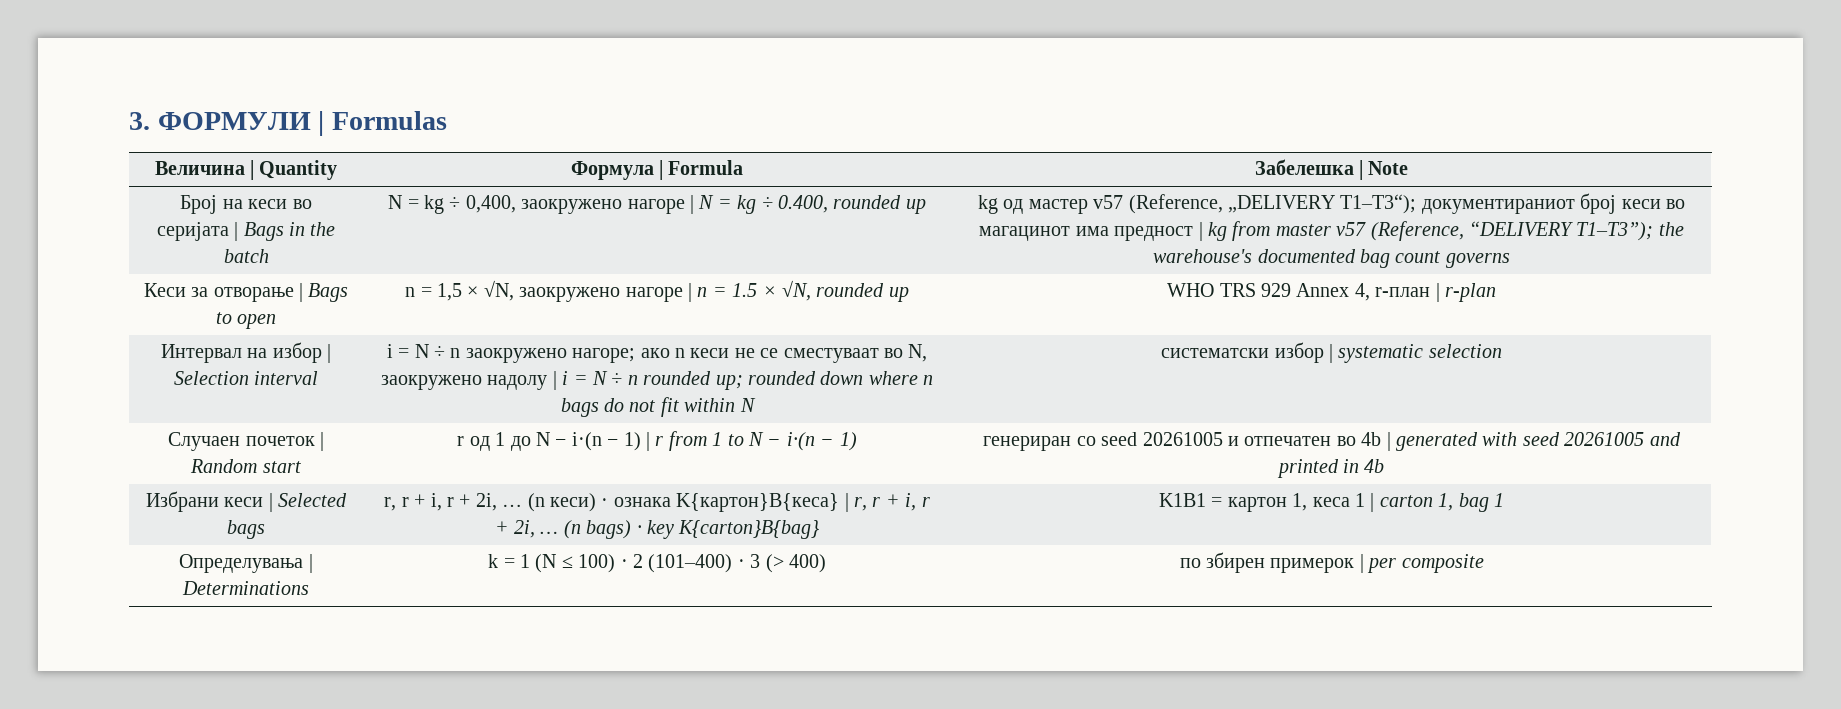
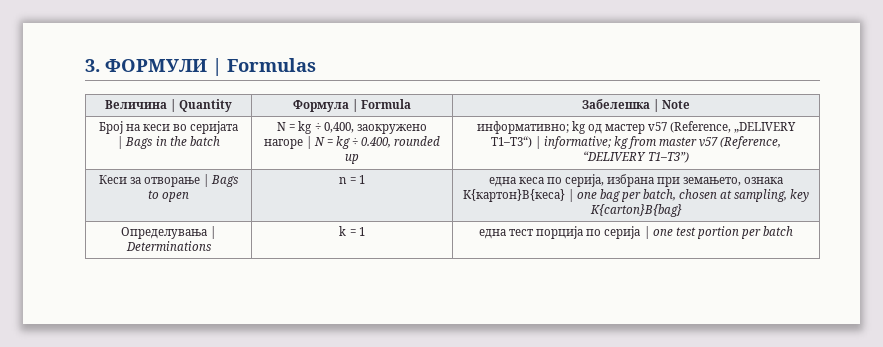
- kg од мастер v57 (Reference, „DELIVERY T1–T3“); документираниот број кеси во магацинот има предност | kg from master v57 (Reference, “DELIVERY T1–T3”); the warehouse's documented bag count governs
+ информативно; kg од мастер v57 (Reference, „DELIVERY T1–T3“) | informative; kg from master v57 (Reference, “DELIVERY T1–T3”)
- Кеси за отворање | Bags to open | n = 1,5 × √N, заокружено нагоре | n = 1.5 × √N, rounded up | WHO TRS 929 Annex 4, r-план | r-plan
- Интервал на избор | Selection interval | i = N ÷ n заокружено нагоре; ако n кеси не се сместуваат во N, заокружено надолу | i = N ÷ n rounded up; rounded down where n bags do not fit within N | систематски избор | systematic selection
- Случаен почеток | Random start | r од 1 до N − i·(n − 1) | r from 1 to N − i·(n − 1) | генериран со seed 20261005 и отпечатен во 4b | generated with seed 20261005 and printed in 4b
- Избрани кеси | Selected bags | r, r + i, r + 2i, … (n кеси) · ознака K{картон}B{кеса} | r, r + i, r + 2i, … (n bags) · key K{carton}B{bag} | K1B1 = картон 1, кеса 1 | carton 1, bag 1
+ Кеси за отворање | Bags to open | n = 1 | една кеса по серија, избрана при земањето, ознака K{картон}B{кеса} | one bag per batch, chosen at sampling, key K{carton}B{bag}
- Определувања | Determinations | k = 1 (N ≤ 100) · 2 (101–400) · 3 (> 400) | по збирен примерок | per composite
+ Определувања | Determinations | k = 1 | една тест порција по серија | one test portion per batch

